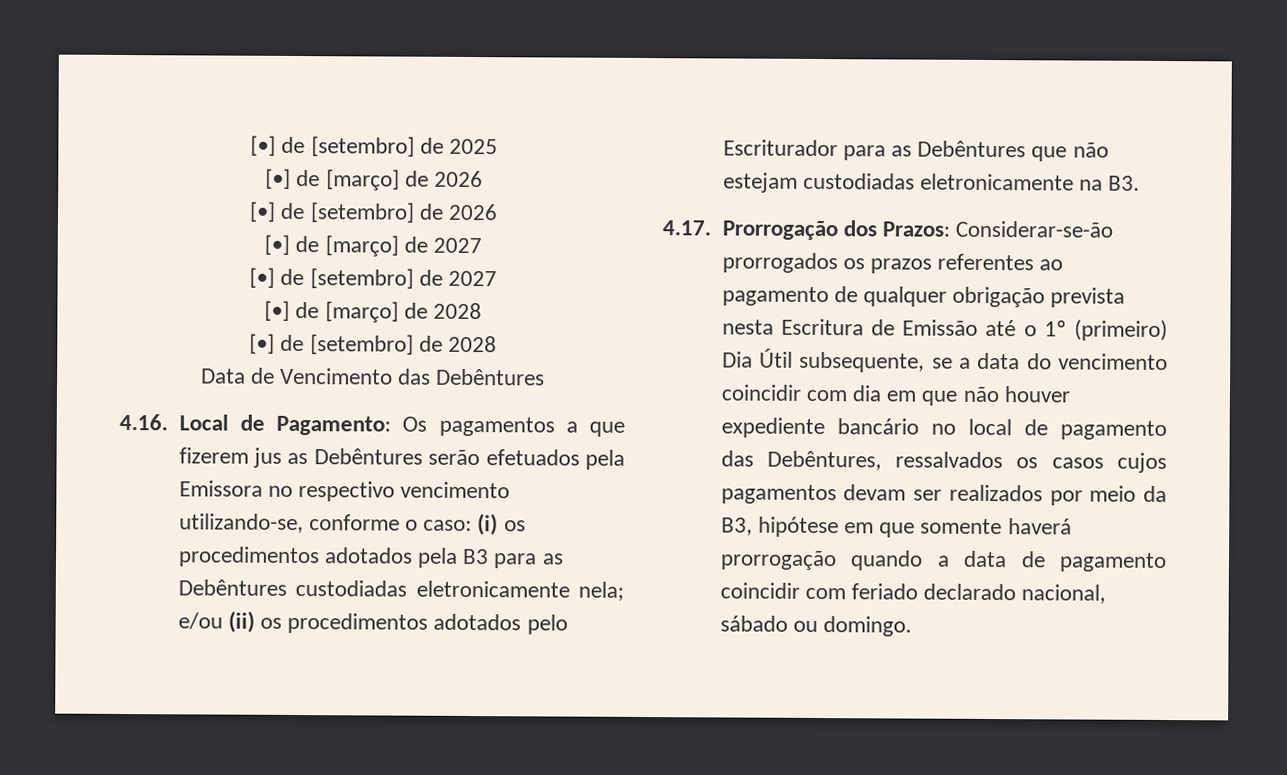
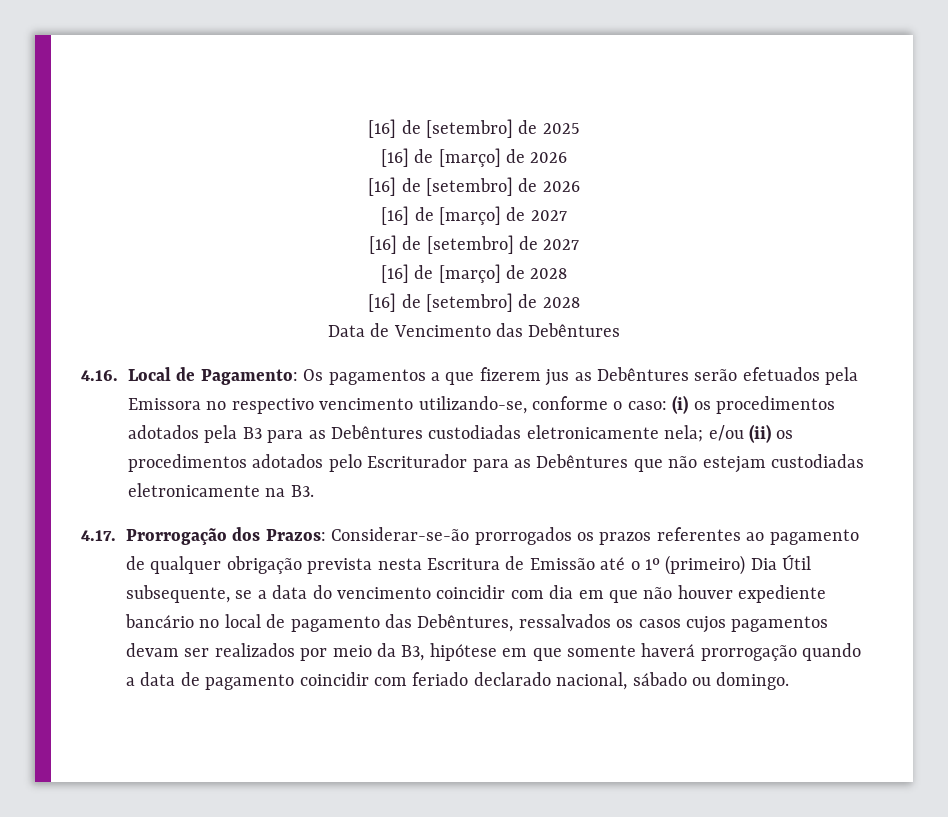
- [•] de [setembro] de 2025
+ [16] de [setembro] de 2025
- [•] de [março] de 2026
+ [16] de [março] de 2026
- [•] de [setembro] de 2026
+ [16] de [setembro] de 2026
- [•] de [março] de 2027
+ [16] de [março] de 2027
- [•] de [setembro] de 2027
+ [16] de [setembro] de 2027
- [•] de [março] de 2028
+ [16] de [março] de 2028
- [•] de [setembro] de 2028
+ [16] de [setembro] de 2028

